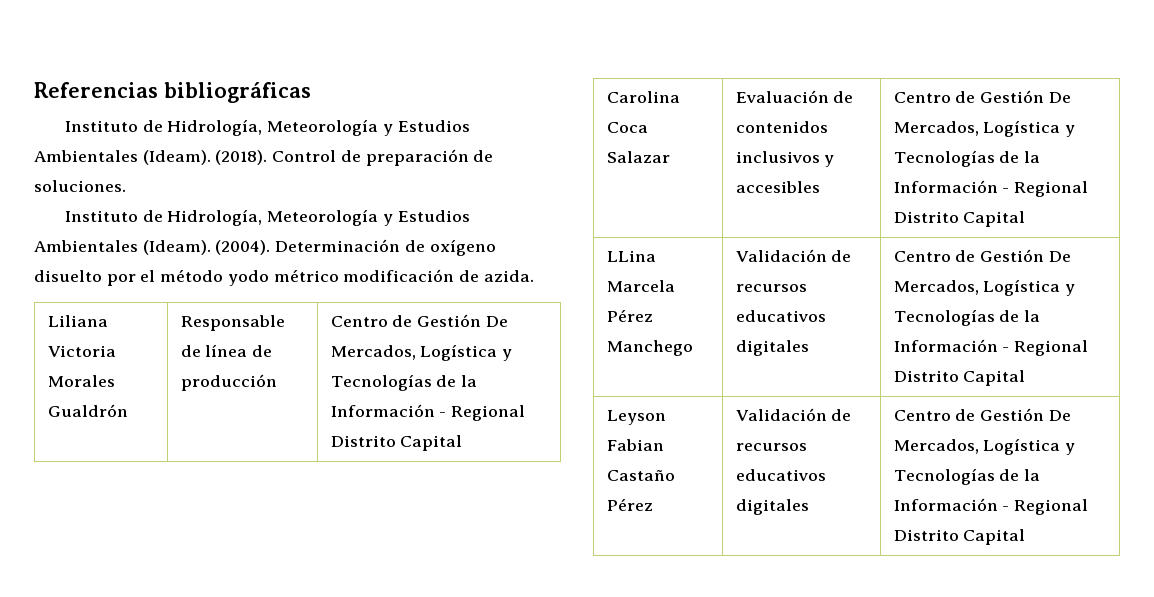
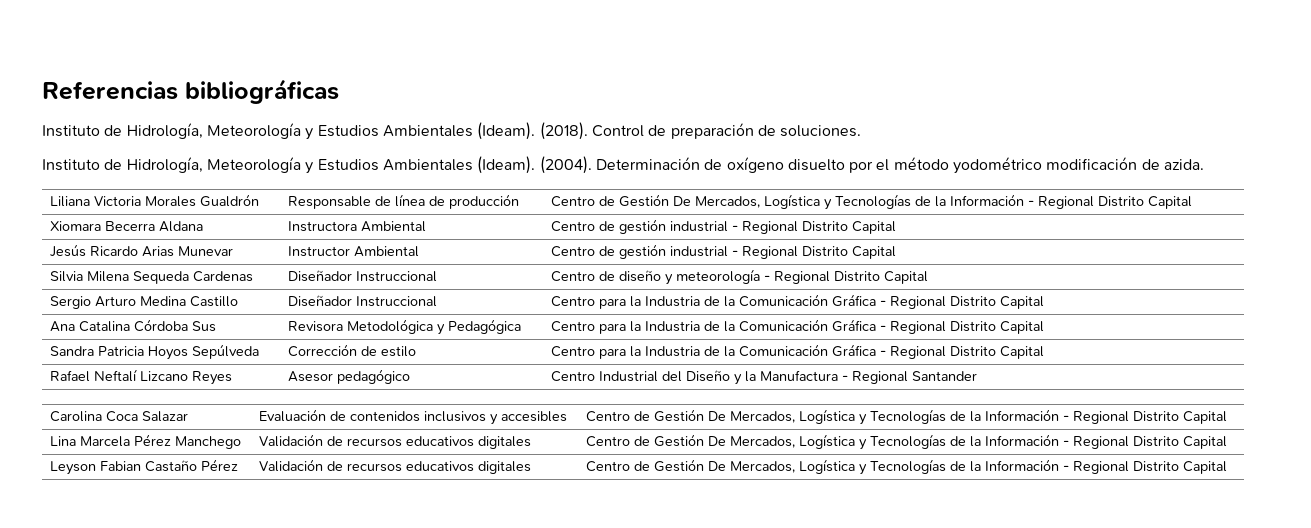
- Determinación de oxígeno disuelto por el método yodo métrico modificación de azida.
+ Determinación de oxígeno disuelto por el método yodométrico modificación de azida.
+ Xiomara Becerra Aldana | Instructora Ambiental | Centro de gestión industrial - Regional Distrito Capital
+ Jesús Ricardo Arias Munevar | Instructor Ambiental | Centro de gestión industrial - Regional Distrito Capital
+ Silvia Milena Sequeda Cardenas | Diseñador Instruccional | Centro de diseño y meteorología - Regional Distrito Capital
+ Sergio Arturo Medina Castillo | Diseñador Instruccional | Centro para la Industria de la Comunicación Gráfica - Regional Distrito Capital
+ Ana Catalina Córdoba Sus | Revisora Metodológica y Pedagógica | Centro para la Industria de la Comunicación Gráfica - Regional Distrito Capital
+ Sandra Patricia Hoyos Sepúlveda | Corrección de estilo | Centro para la Industria de la Comunicación Gráfica - Regional Distrito Capital
+ Rafael Neftalí Lizcano Reyes | Asesor pedagógico | Centro Industrial del Diseño y la Manufactura - Regional Santander
- LLina Marcela Pérez Manchego | Validación de recursos educativos digitales | Centro de Gestión De Mercados, Logística y Tecnologías de la Información - Regional Distrito Capital
+ Lina Marcela Pérez Manchego | Validación de recursos educativos digitales | Centro de Gestión De Mercados, Logística y Tecnologías de la Información - Regional Distrito Capital

